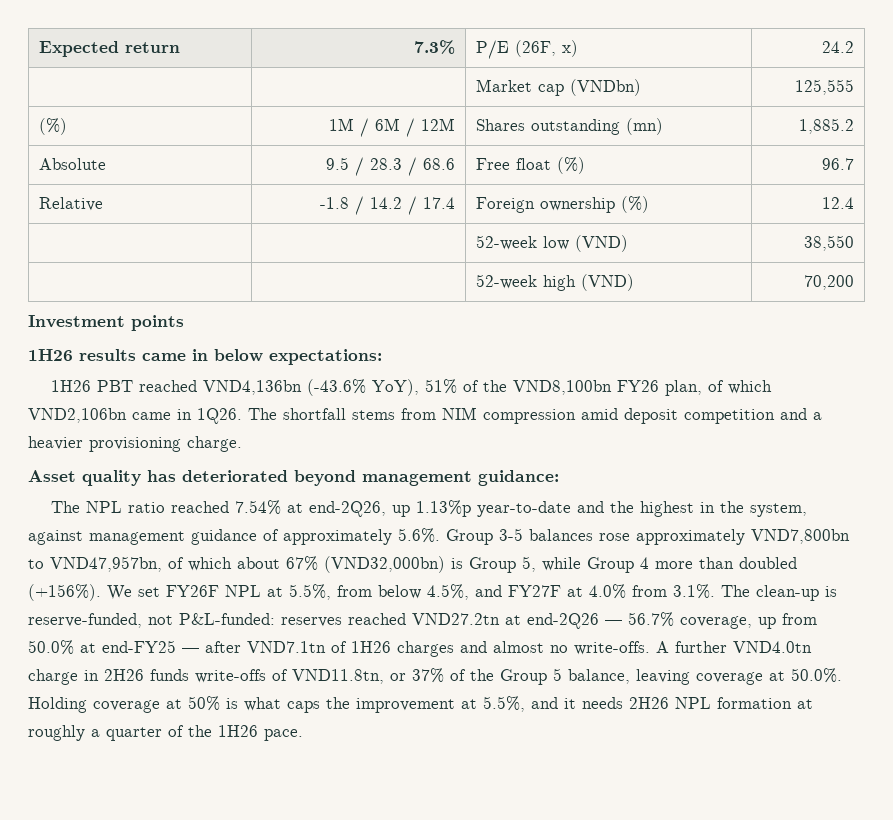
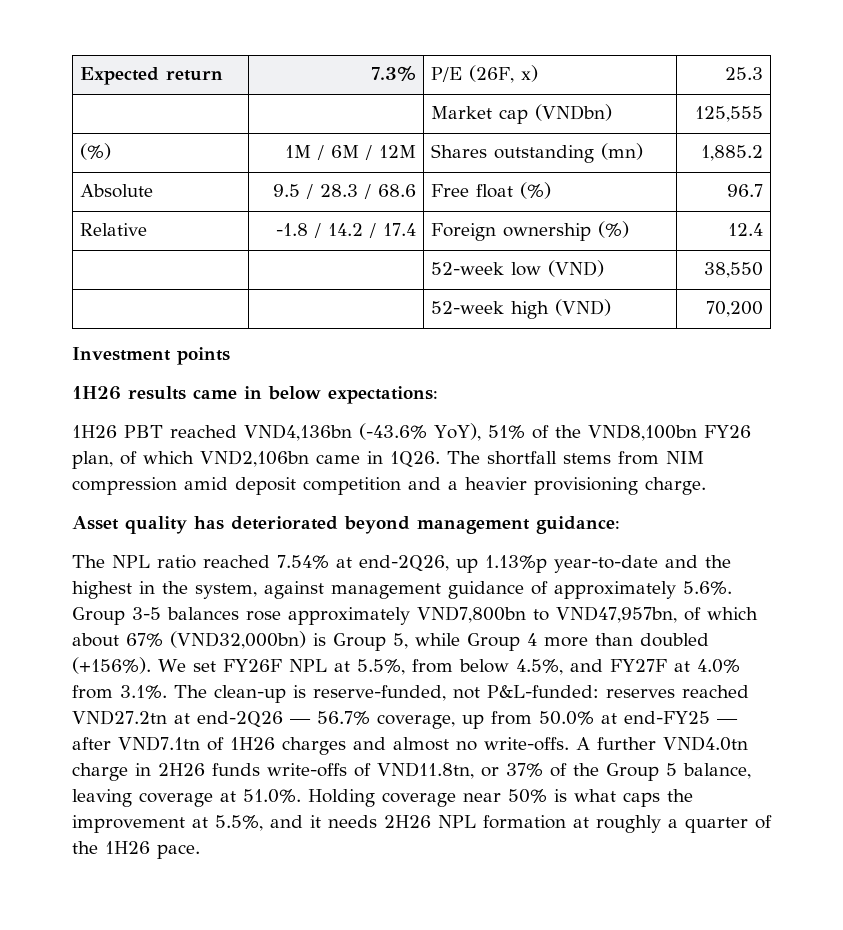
- Expected return | 7.3% | P/E (26F, x) | 24.2
+ Expected return | 7.3% | P/E (26F, x) | 25.3
- A further VND4.0tn charge in 2H26 funds write-offs of VND11.8tn, or 37% of the Group 5 balance, leaving coverage at 50.0%. Holding coverage at 50% is what caps the improvement at 5.5%, and it needs 2H26 NPL formation at roughly a quarter of the 1H26 pace.
+ A further VND4.0tn charge in 2H26 funds write-offs of VND11.8tn, or 37% of the Group 5 balance, leaving coverage at 51.0%. Holding coverage near 50% is what caps the improvement at 5.5%, and it needs 2H26 NPL formation at roughly a quarter of the 1H26 pace.

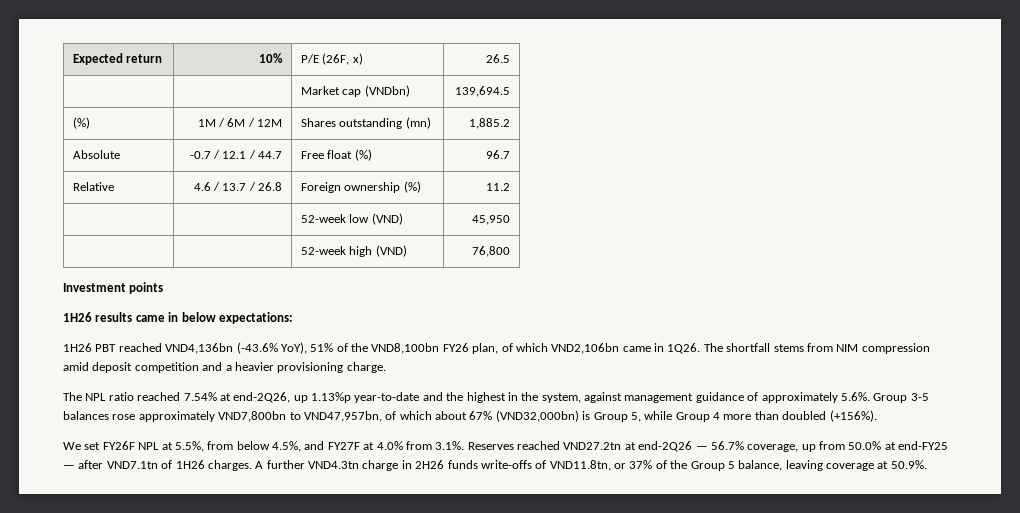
- Expected return | 7.3% | P/E (26F, x) | 25.3
+ Expected return | 10% | P/E (26F, x) | 26.5
- | | Market cap (VNDbn) | 125,555
+ | | Market cap (VNDbn) | 139,694.5
- Absolute | 9.5 / 28.3 / 68.6 | Free float (%) | 96.7
+ Absolute | -0.7 / 12.1 / 44.7 | Free float (%) | 96.7
- Relative | -1.8 / 14.2 / 17.4 | Foreign ownership (%) | 12.4
+ Relative | 4.6 / 13.7 / 26.8 | Foreign ownership (%) | 11.2
- | | 52-week low (VND) | 38,550
+ | | 52-week low (VND) | 45,950
- | | 52-week high (VND) | 70,200
+ | | 52-week high (VND) | 76,800
- Asset quality has deteriorated beyond management guidance:
- The NPL ratio reached 7.54% at end-2Q26, up 1.13%p year-to-date and the highest in the system, against management guidance of approximately 5.6%. Group 3-5 balances rose approximately VND7,800bn to VND47,957bn, of which about 67% (VND32,000bn) is Group 5, while Group 4 more than doubled (+156%). We set FY26F NPL at 5.5%, from below 4.5%, and FY27F at 4.0% from 3.1%. The clean-up is reserve-funded, not P&L-funded: reserves reached VND27.2tn at end-2Q26 — 56.7% coverage, up from 50.0% at end-FY25 — after VND7.1tn of 1H26 charges and almost no write-offs.
+ The NPL ratio reached 7.54% at end-2Q26, up 1.13%p year-to-date and the highest in the system, against management guidance of approximately 5.6%. Group 3-5 balances rose approximately VND7,800bn to VND47,957bn, of which about 67% (VND32,000bn) is Group 5, while Group 4 more than doubled (+156%).
+ We set FY26F NPL at 5.5%, from below 4.5%, and FY27F at 4.0% from 3.1%. Reserves reached VND27.2tn at end-2Q26 — 56.7% coverage, up from 50.0% at end-FY25 — after VND7.1tn of 1H26 charges.
- A further VND4.0tn charge in 2H26 funds write-offs of VND11.8tn, or 37% of the Group 5 balance, leaving coverage at 51.0%. Holding coverage near 50% is what caps the improvement at 5.5%, and it needs 2H26 NPL formation at roughly a quarter of the 1H26 pace.
+ A further VND4.3tn charge in 2H26 funds write-offs of VND11.8tn, or 37% of the Group 5 balance, leaving coverage at 50.9%.

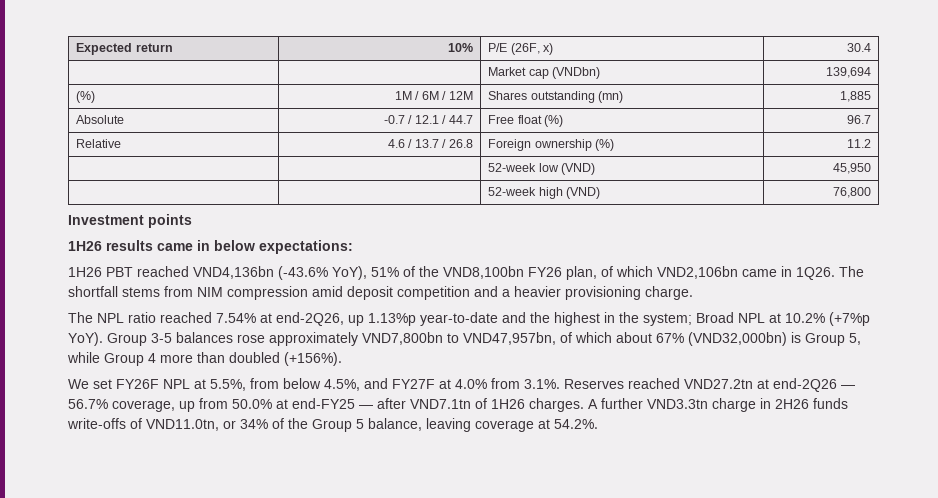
- Expected return | 10% | P/E (26F, x) | 26.5
+ Expected return | 10% | P/E (26F, x) | 30.4
- | | Market cap (VNDbn) | 139,694.5
+ | | Market cap (VNDbn) | 139,694
- (%) | 1M / 6M / 12M | Shares outstanding (mn) | 1,885.2
+ (%) | 1M / 6M / 12M | Shares outstanding (mn) | 1,885
- The NPL ratio reached 7.54% at end-2Q26, up 1.13%p year-to-date and the highest in the system, against management guidance of approximately 5.6%. Group 3-5 balances rose approximately VND7,800bn to VND47,957bn, of which about 67% (VND32,000bn) is Group 5, while Group 4 more than doubled (+156%).
+ The NPL ratio reached 7.54% at end-2Q26, up 1.13%p year-to-date and the highest in the system; Broad NPL at 10.2% (+7%p YoY). Group 3-5 balances rose approximately VND7,800bn to VND47,957bn, of which about 67% (VND32,000bn) is Group 5, while Group 4 more than doubled (+156%).
- A further VND4.3tn charge in 2H26 funds write-offs of VND11.8tn, or 37% of the Group 5 balance, leaving coverage at 50.9%.
+ A further VND3.3tn charge in 2H26 funds write-offs of VND11.0tn, or 34% of the Group 5 balance, leaving coverage at 54.2%.

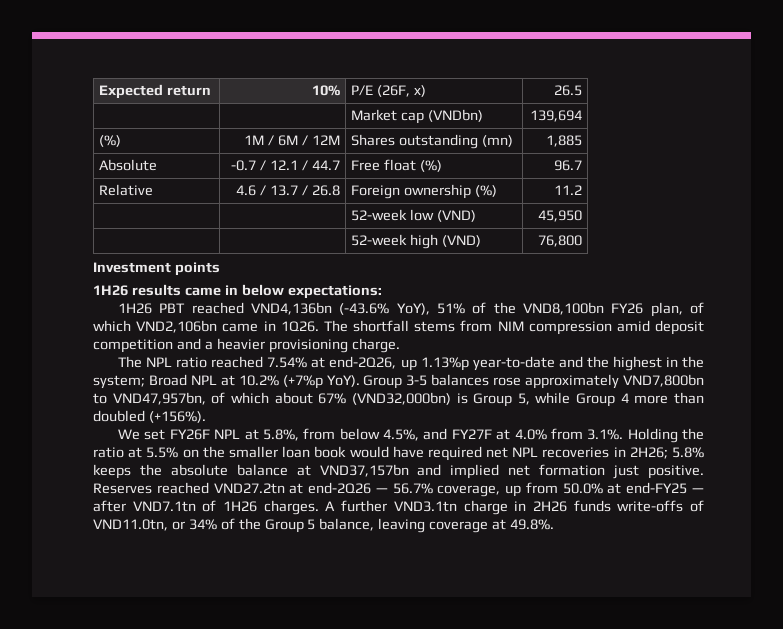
- Expected return | 10% | P/E (26F, x) | 30.4
+ Expected return | 10% | P/E (26F, x) | 26.5
- We set FY26F NPL at 5.5%, from below 4.5%, and FY27F at 4.0% from 3.1%. Reserves reached VND27.2tn at end-2Q26 — 56.7% coverage, up from 50.0% at end-FY25 — after VND7.1tn of 1H26 charges.
+ We set FY26F NPL at 5.8%, from below 4.5%, and FY27F at 4.0% from 3.1%. Holding the ratio at 5.5% on the smaller loan book would have required net NPL recoveries in 2H26; 5.8% keeps the absolute balance at VND37,157bn and implied net formation just positive. Reserves reached VND27.2tn at end-2Q26 — 56.7% coverage, up from 50.0% at end-FY25 — after VND7.1tn of 1H26 charges.
- A further VND3.3tn charge in 2H26 funds write-offs of VND11.0tn, or 34% of the Group 5 balance, leaving coverage at 54.2%.
+ A further VND3.1tn charge in 2H26 funds write-offs of VND11.0tn, or 34% of the Group 5 balance, leaving coverage at 49.8%.

